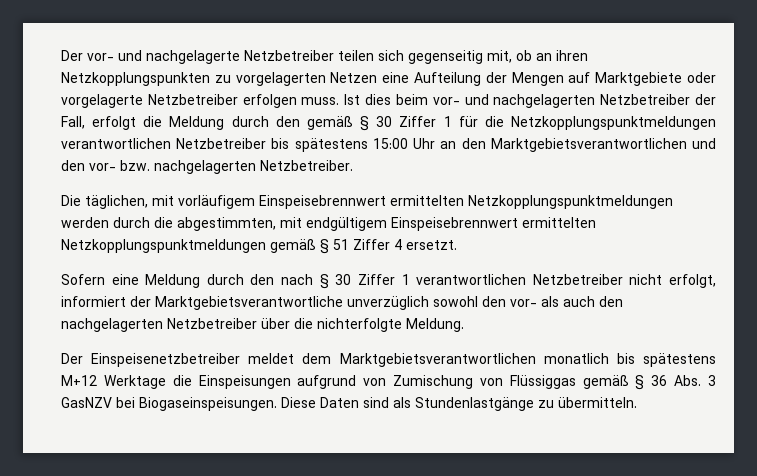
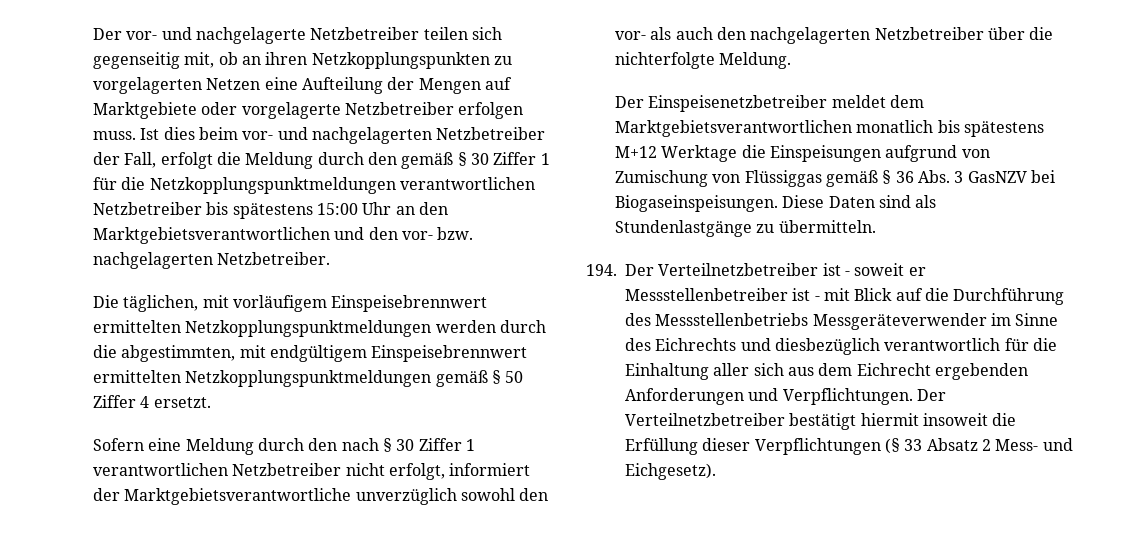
- Die täglichen, mit vorläufigem Einspeisebrennwert ermittelten Netzkopplungspunktmeldungen werden durch die abgestimmten, mit endgültigem Einspeisebrennwert ermittelten Netzkopplungspunktmeldungen gemäß § 51 Ziffer 4 ersetzt.
+ Die täglichen, mit vorläufigem Einspeisebrennwert ermittelten Netzkopplungspunktmeldungen werden durch die abgestimmten, mit endgültigem Einspeisebrennwert ermittelten Netzkopplungspunktmeldungen gemäß § 50 Ziffer 4 ersetzt.
+ 194. Der Verteilnetzbetreiber ist - soweit er Messstellenbetreiber ist - mit Blick auf die Durchführung des Messstellenbetriebs Messgeräteverwender im Sinne des Eichrechts und diesbezüglich verantwortlich für die Einhaltung aller sich aus dem Eichrecht ergebenden Anforderungen und Verpflichtungen. Der Verteilnetzbetreiber bestätigt hiermit insoweit die Erfüllung dieser Verpflichtungen (§ 33 Absatz 2 Mess- und Eichgesetz).

